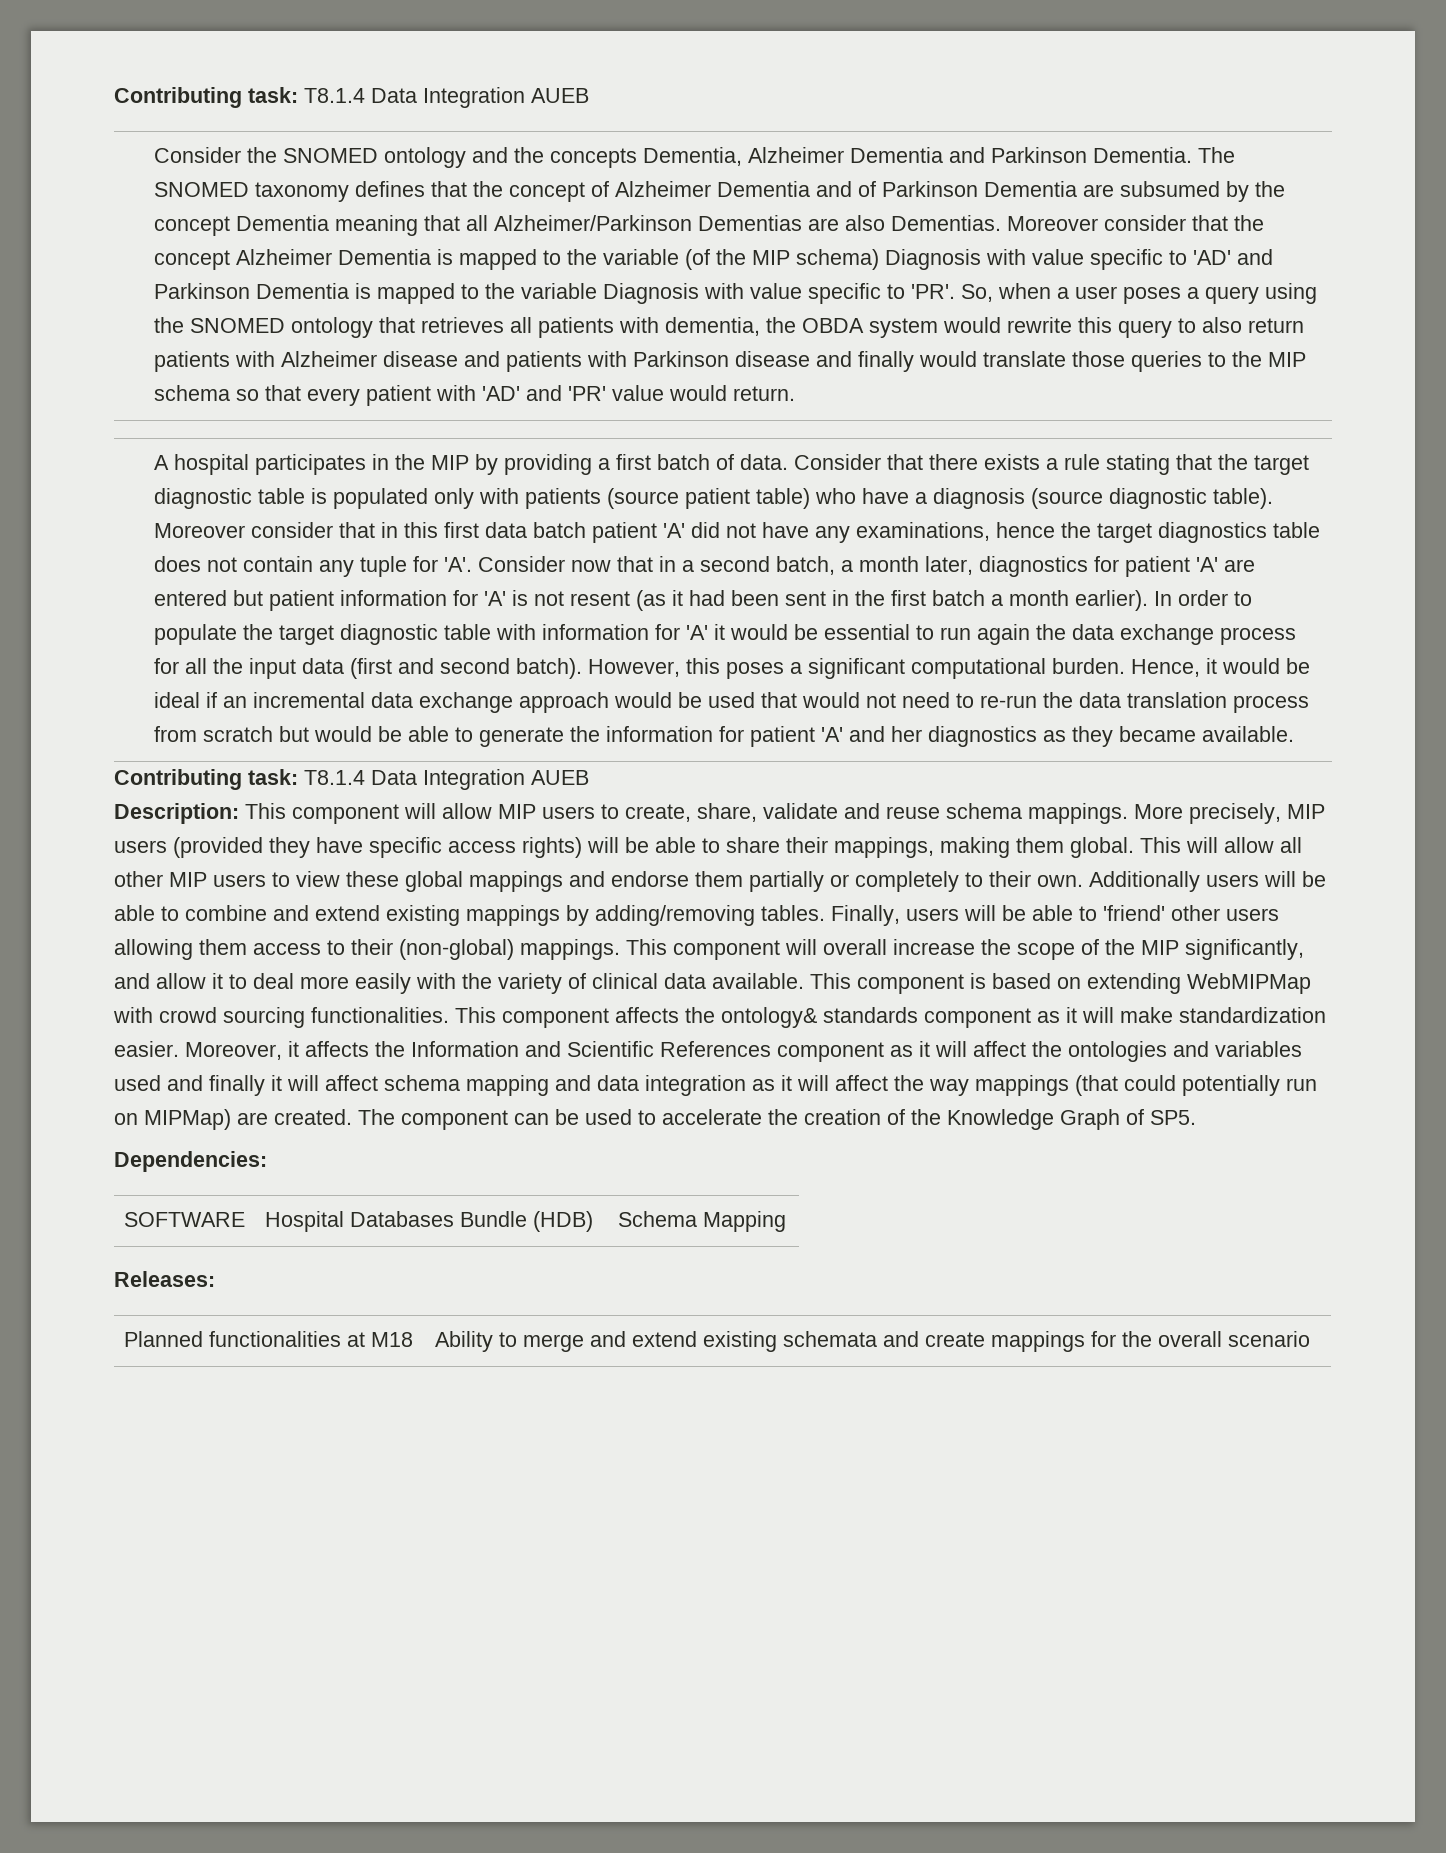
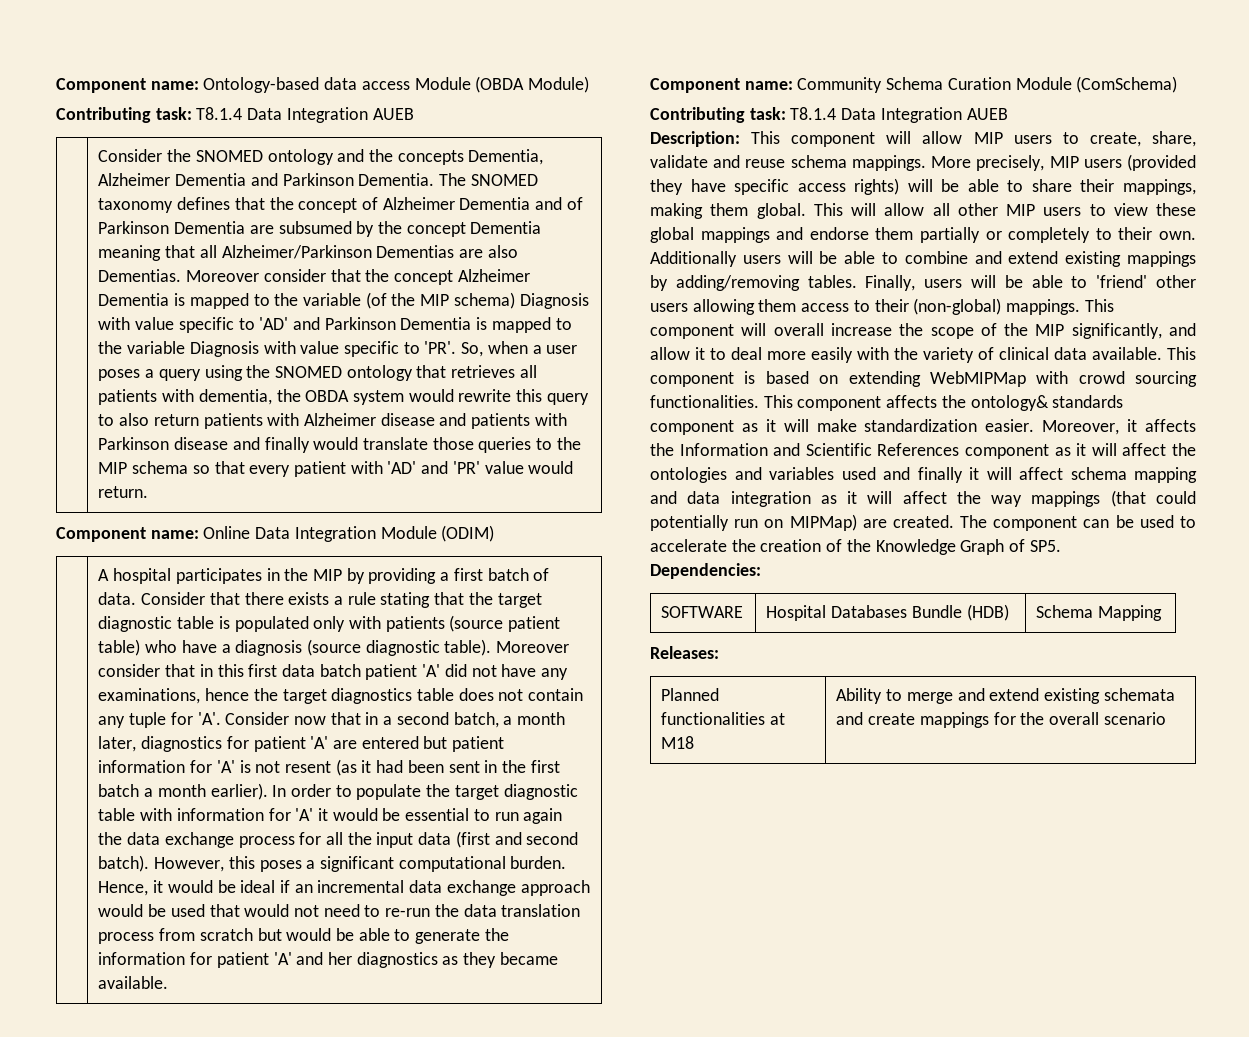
+ Component name: Ontology-based data access Module (OBDA Module)
+ Component name: Online Data Integration Module (ODIM)
+ Component name: Community Schema Curation Module (ComSchema)

